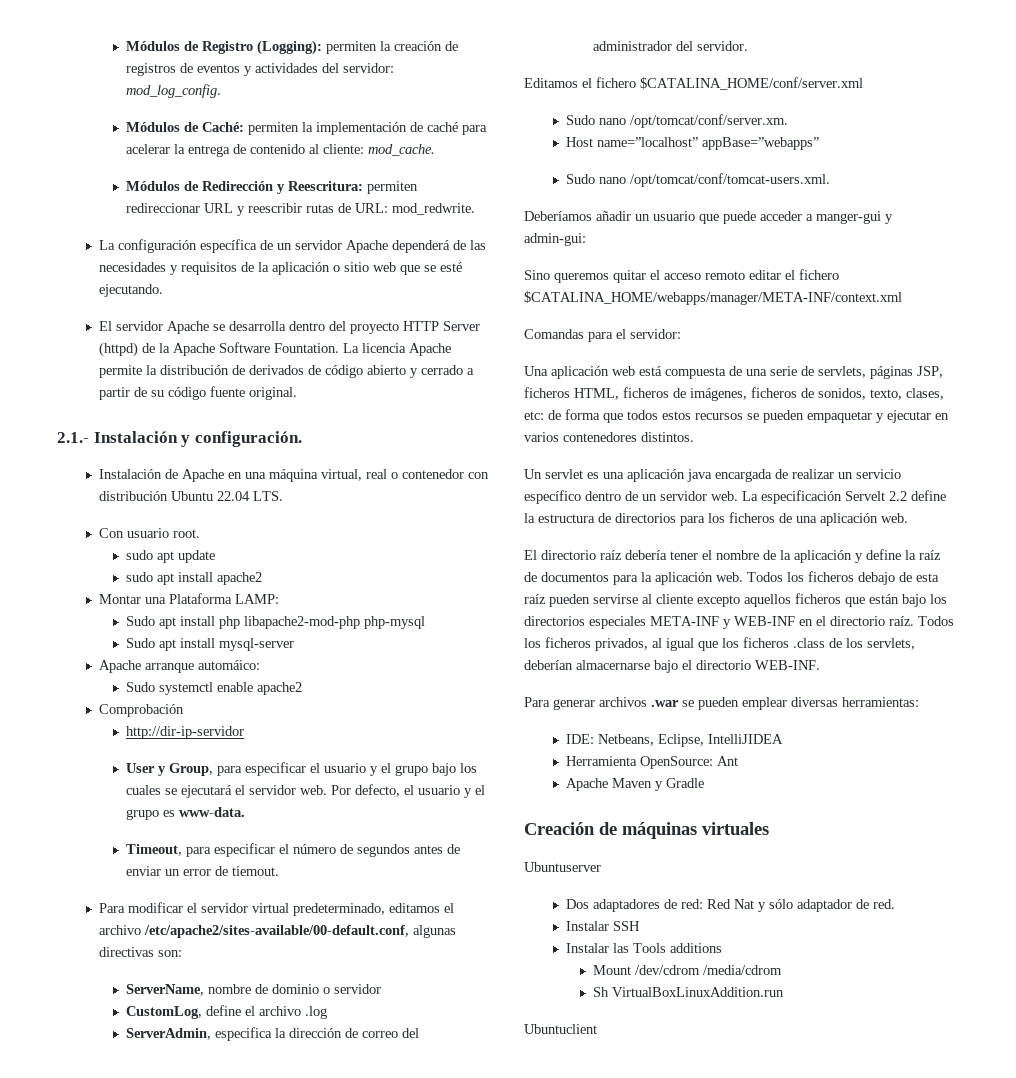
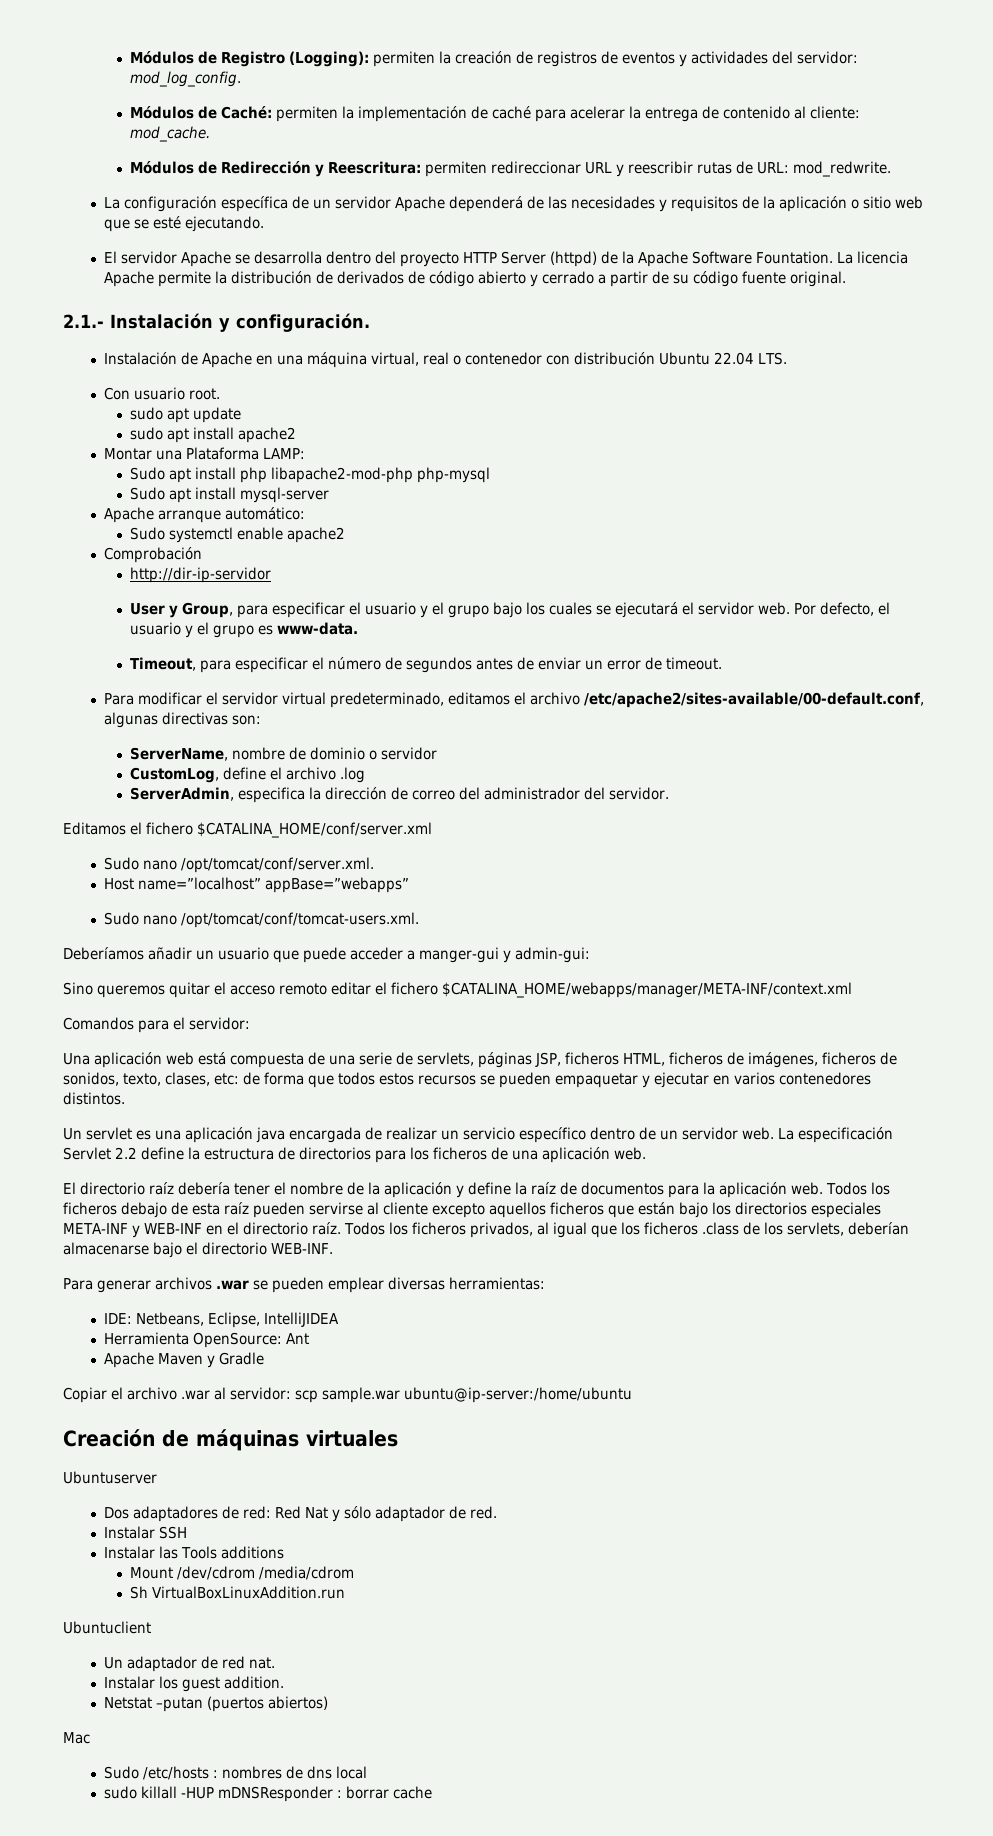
- Apache arranque automáico:
+ Apache arranque automático:
- Timeout, para especificar el número de segundos antes de enviar un error de tiemout.
+ Timeout, para especificar el número de segundos antes de enviar un error de timeout.
- Sudo nano /opt/tomcat/conf/server.xm.
+ Sudo nano /opt/tomcat/conf/server.xml.
- Comandas para el servidor:
+ Comandos para el servidor:
- La especificación Servelt 2.2 define la estructura de directorios para los ficheros de una aplicación web.
+ La especificación Servlet 2.2 define la estructura de directorios para los ficheros de una aplicación web.
- Todos los ficheros privados, al igual que los ficheros .class de los servlets, deberían almacernarse bajo el directorio WEB-INF.
+ Todos los ficheros privados, al igual que los ficheros .class de los servlets, deberían almacenarse bajo el directorio WEB-INF.
+ Copiar el archivo .war al servidor: scp sample.war ubuntu@ip-server:/home/ubuntu
+ Un adaptador de red nat.
+ Instalar los guest addition.
+ Netstat –putan (puertos abiertos)
+ Mac
+ Sudo /etc/hosts : nombres de dns local
+ sudo killall -HUP mDNSResponder : borrar cache

